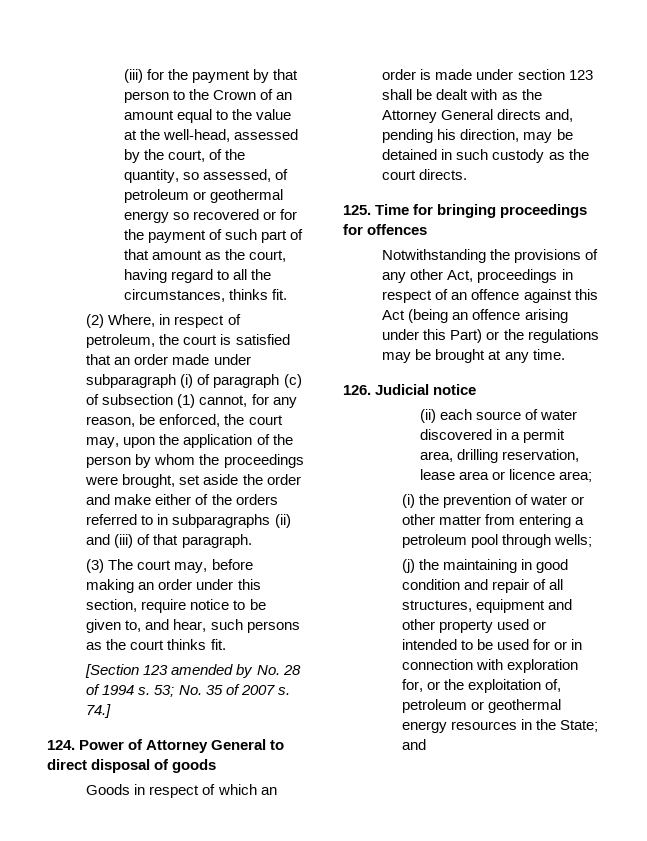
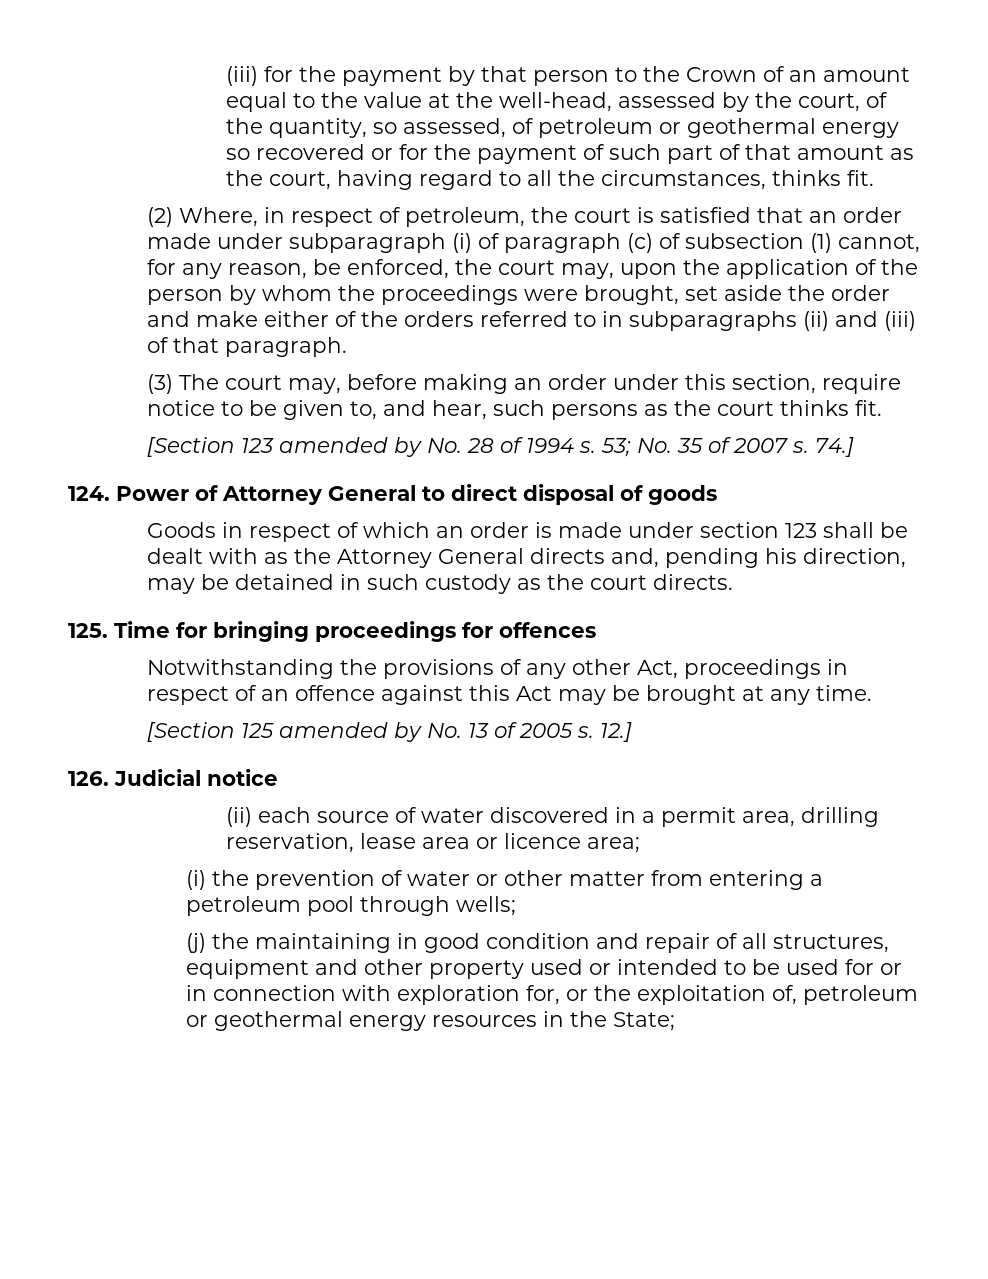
- Notwithstanding the provisions of any other Act, proceedings in respect of an offence against this Act (being an offence arising under this Part) or the regulations may be brought at any time.
+ Notwithstanding the provisions of any other Act, proceedings in respect of an offence against this Act may be brought at any time.
+ [Section 125 amended by No. 13 of 2005 s. 12.]
- (j) the maintaining in good condition and repair of all structures, equipment and other property used or intended to be used for or in connection with exploration for, or the exploitation of, petroleum or geothermal energy resources in the State; and
+ (j) the maintaining in good condition and repair of all structures, equipment and other property used or intended to be used for or in connection with exploration for, or the exploitation of, petroleum or geothermal energy resources in the State;

